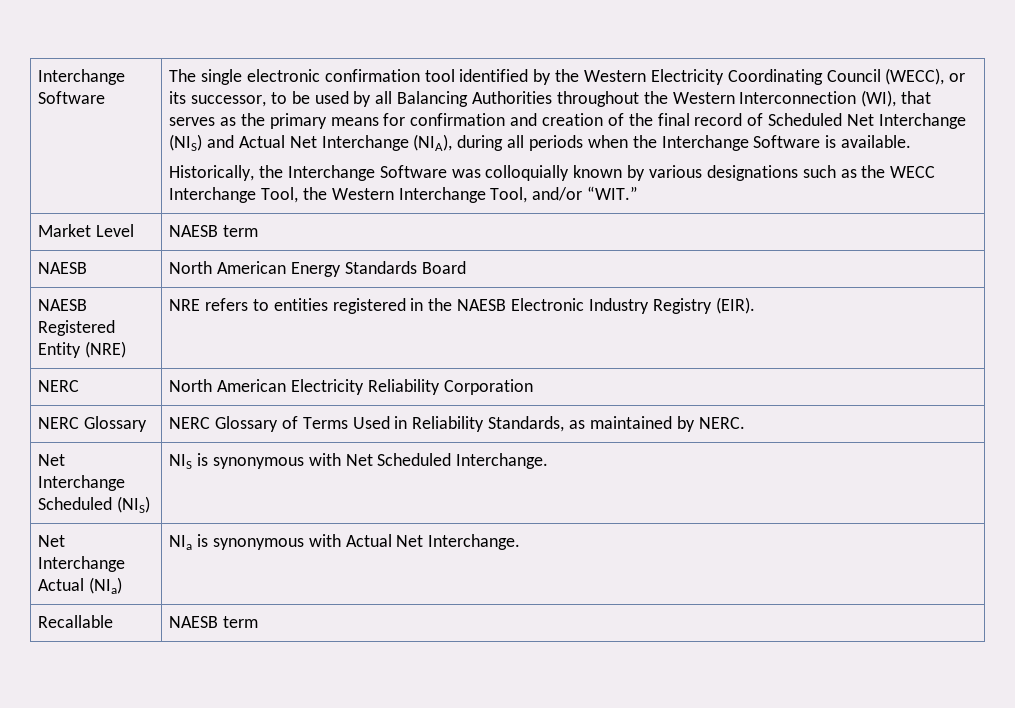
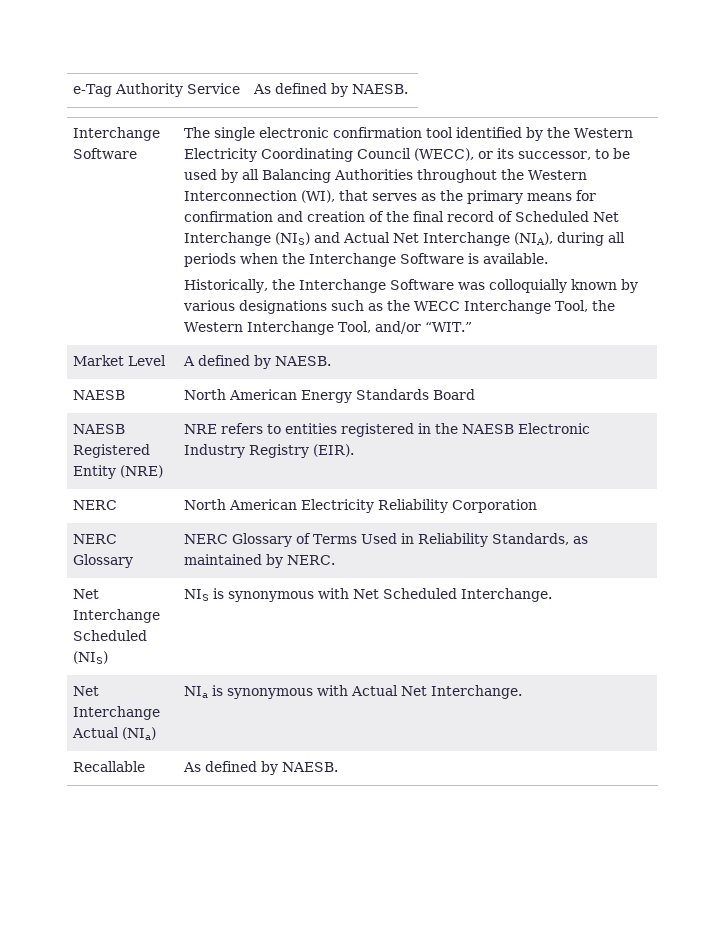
+ e-Tag Authority Service | As defined by NAESB.
- Market Level | NAESB term
+ Market Level | A defined by NAESB.
- Recallable | NAESB term
+ Recallable | As defined by NAESB.

